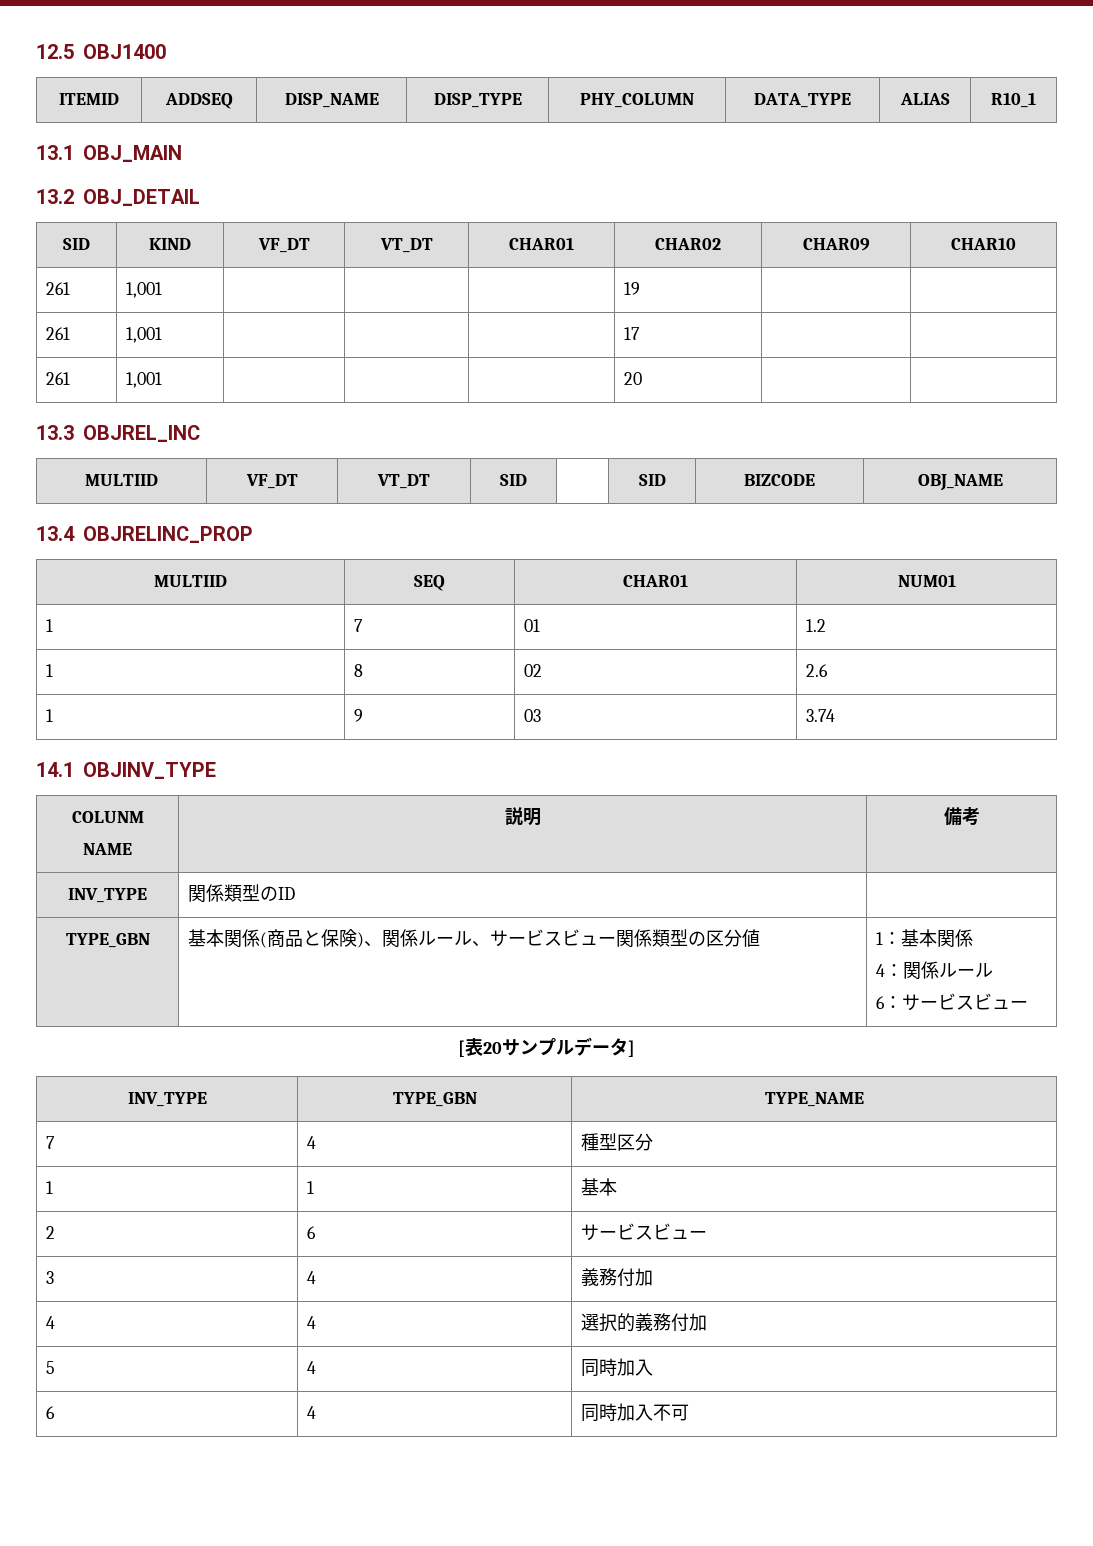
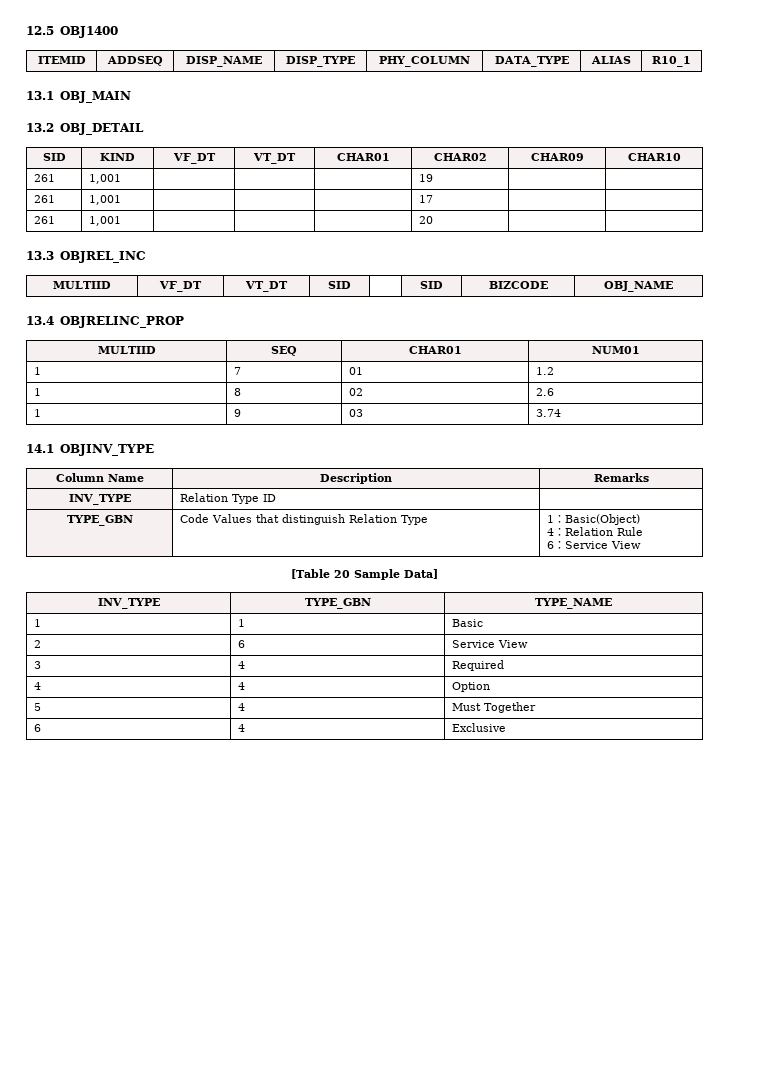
- COLUNM NAME | 説明 | 備考
- INV_TYPE | 関係類型のID |
+ Column Name | Description | Remarks
+ INV_TYPE | Relation Type ID |
- TYPE_GBN | 基本関係(商品と保険)、関係ルール、サービスビュー関係類型の区分値 | 1：基本関係
- 4：関係ルール
- 6：サービスビュー
- [表20サンプルデータ]
+ TYPE_GBN | Code Values that distinguish Relation Type | 1：Basic(Object)
+ 4：Relation Rule
+ 6：Service View
+ [Table 20 Sample Data]
- 7 | 4 | 種型区分
- 1 | 1 | 基本
+ 1 | 1 | Basic
- 2 | 6 | サービスビュー
+ 2 | 6 | Service View
- 3 | 4 | 義務付加
+ 3 | 4 | Required
- 4 | 4 | 選択的義務付加
+ 4 | 4 | Option
- 5 | 4 | 同時加入
+ 5 | 4 | Must Together
- 6 | 4 | 同時加入不可
+ 6 | 4 | Exclusive

